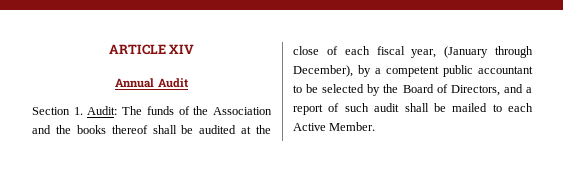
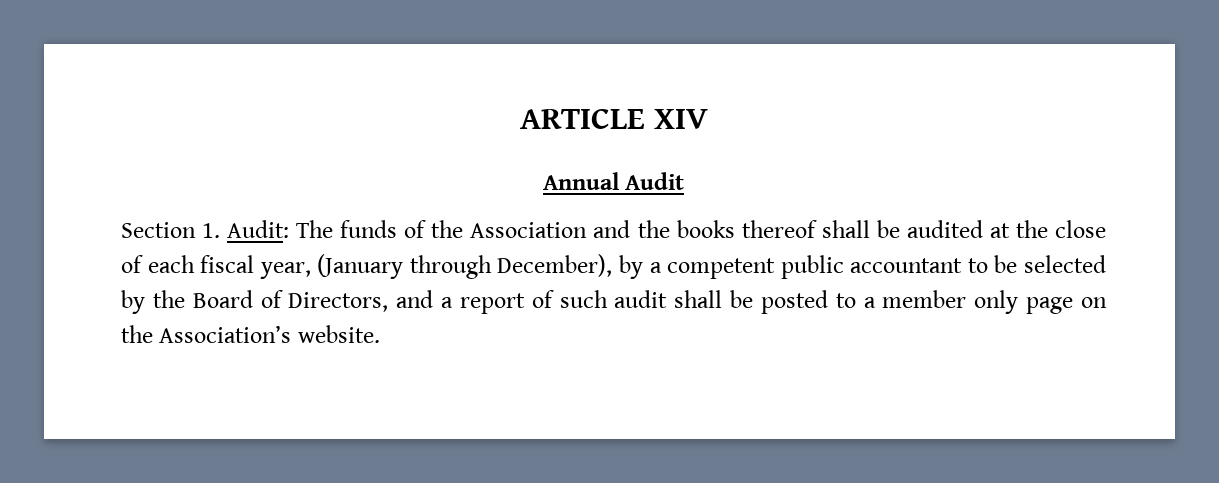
- Section 1. Audit: The funds of the Association and the books thereof shall be audited at the close of each fiscal year, (January through December), by a competent public accountant to be selected by the Board of Directors, and a report of such audit shall be mailed to each Active Member.
+ Section 1. Audit: The funds of the Association and the books thereof shall be audited at the close of each fiscal year, (January through December), by a competent public accountant to be selected by the Board of Directors, and a report of such audit shall be posted to a member only page on the Association’s website.

